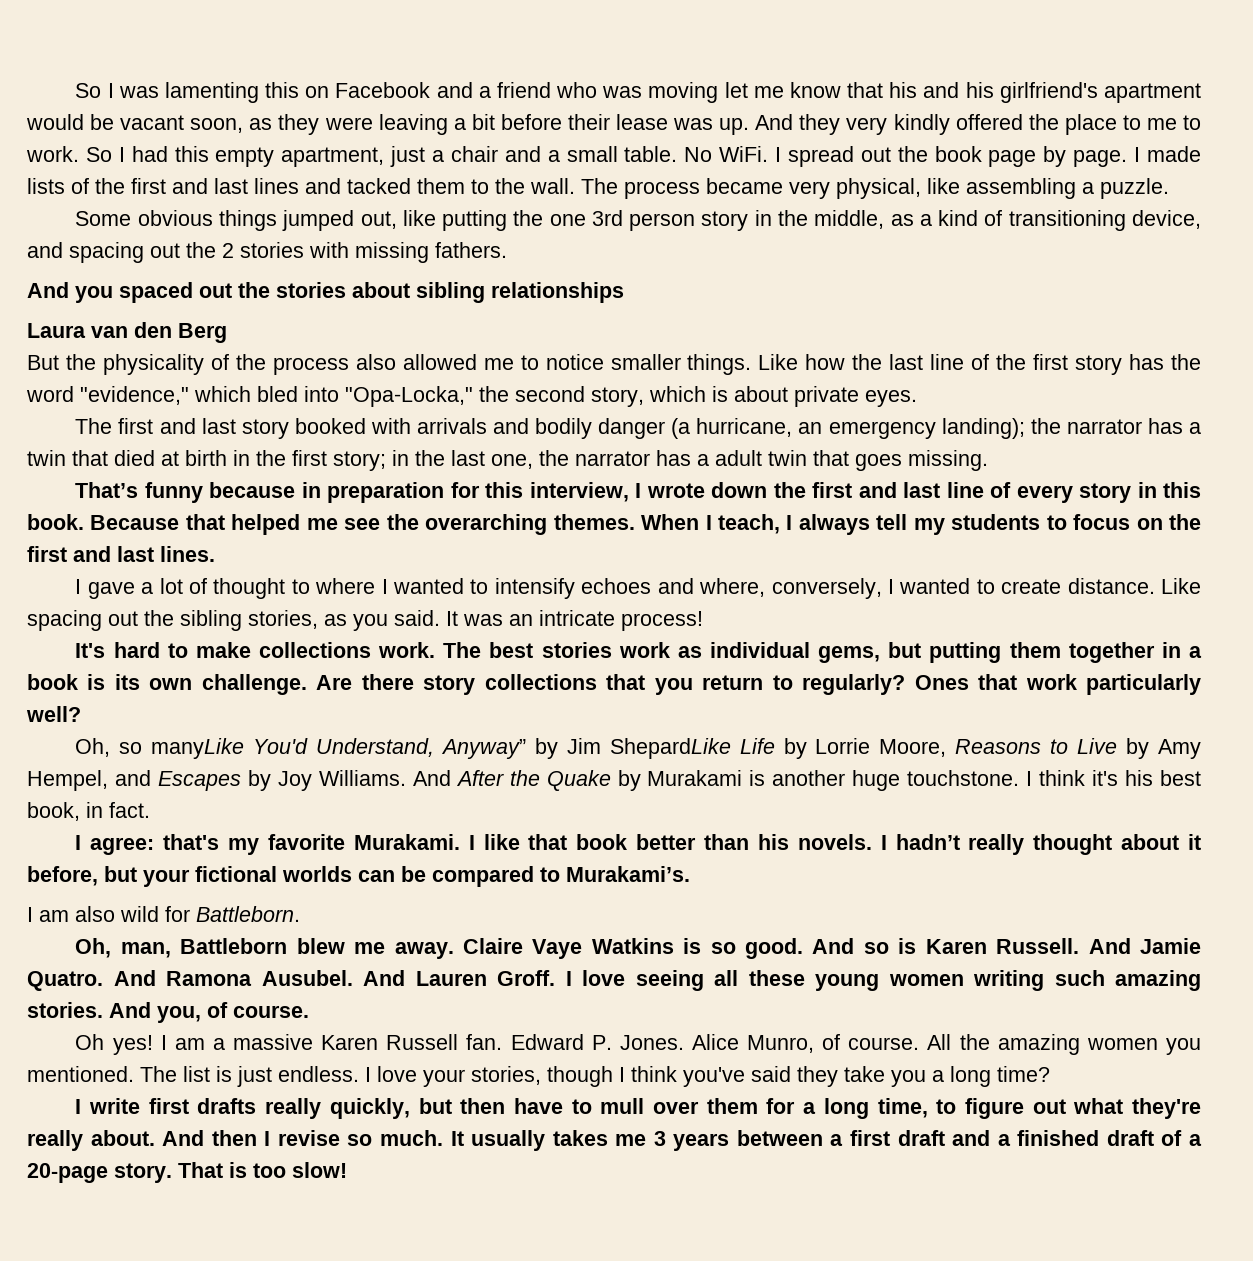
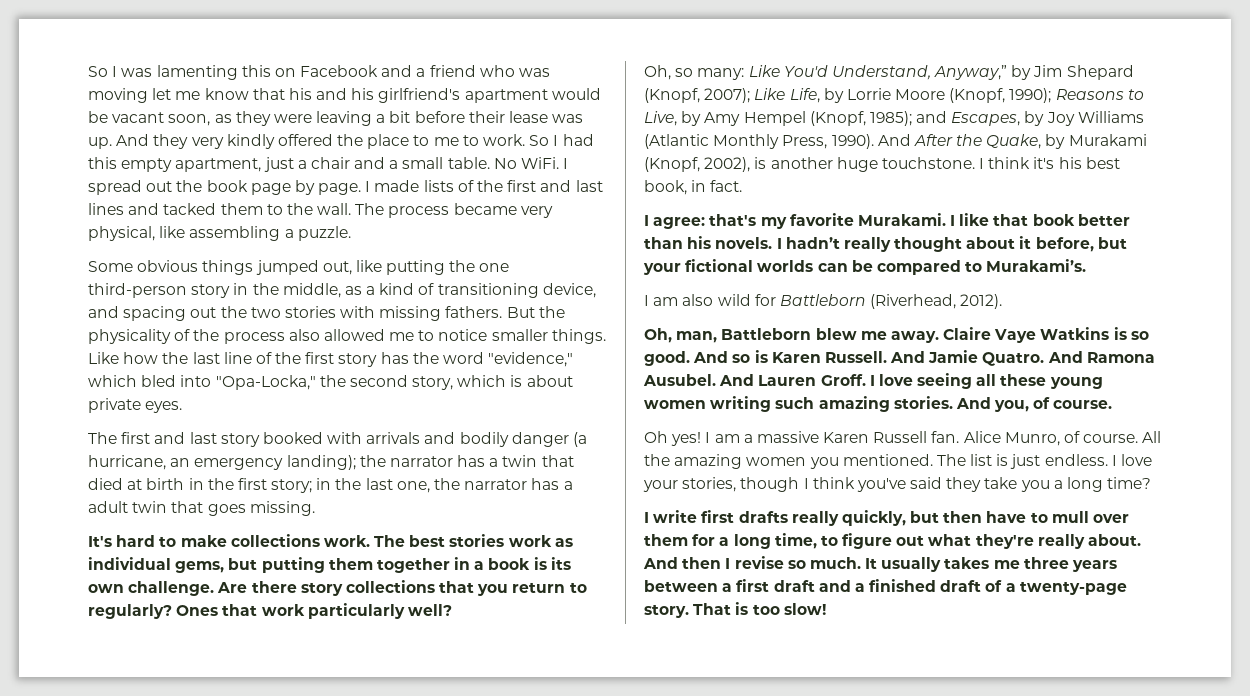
- Some obvious things jumped out, like putting the one 3rd person story in the middle, as a kind of transitioning device, and spacing out the 2 stories with missing fathers.
- And you spaced out the stories about sibling relationships
- Laura van den Berg
- But the physicality of the process also allowed me to notice smaller things.
+ Some obvious things jumped out, like putting the one third-person story in the middle, as a kind of transitioning device, and spacing out the two stories with missing fathers. But the physicality of the process also allowed me to notice smaller things.
- That’s funny because in preparation for this interview, I wrote down the first and last line of every story in this book. Because that helped me see the overarching themes. When I teach, I always tell my students to focus on the first and last lines.
- I gave a lot of thought to where I wanted to intensify echoes and where, conversely, I wanted to create distance. Like spacing out the sibling stories, as you said. It was an intricate process!
- Oh, so manyLike You'd Understand, Anyway” by Jim ShepardLike Life by Lorrie Moore, Reasons to Live by Amy Hempel, and Escapes by Joy Williams.
+ Oh, so many: Like You'd Understand, Anyway,” by Jim Shepard (Knopf, 2007); Like Life, by Lorrie Moore (Knopf, 1990); Reasons to Live, by Amy Hempel (Knopf, 1985); and Escapes, by Joy Williams (Atlantic Monthly Press, 1990).
- And After the Quake by Murakami is another huge touchstone.
+ And After the Quake, by Murakami (Knopf, 2002), is another huge touchstone.
- I am also wild for Battleborn.
+ I am also wild for Battleborn (Riverhead, 2012).
- Edward P. Jones.
- It usually takes me 3 years between a first draft and a finished draft of a 20-page story.
+ It usually takes me three years between a first draft and a finished draft of a twenty-page story.

